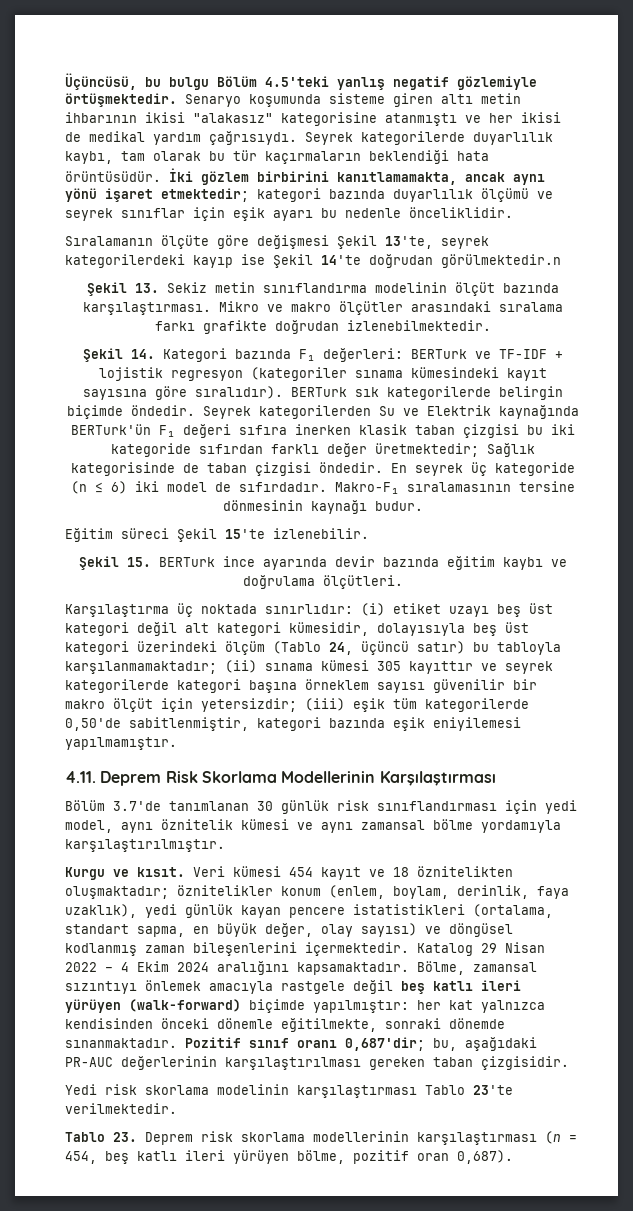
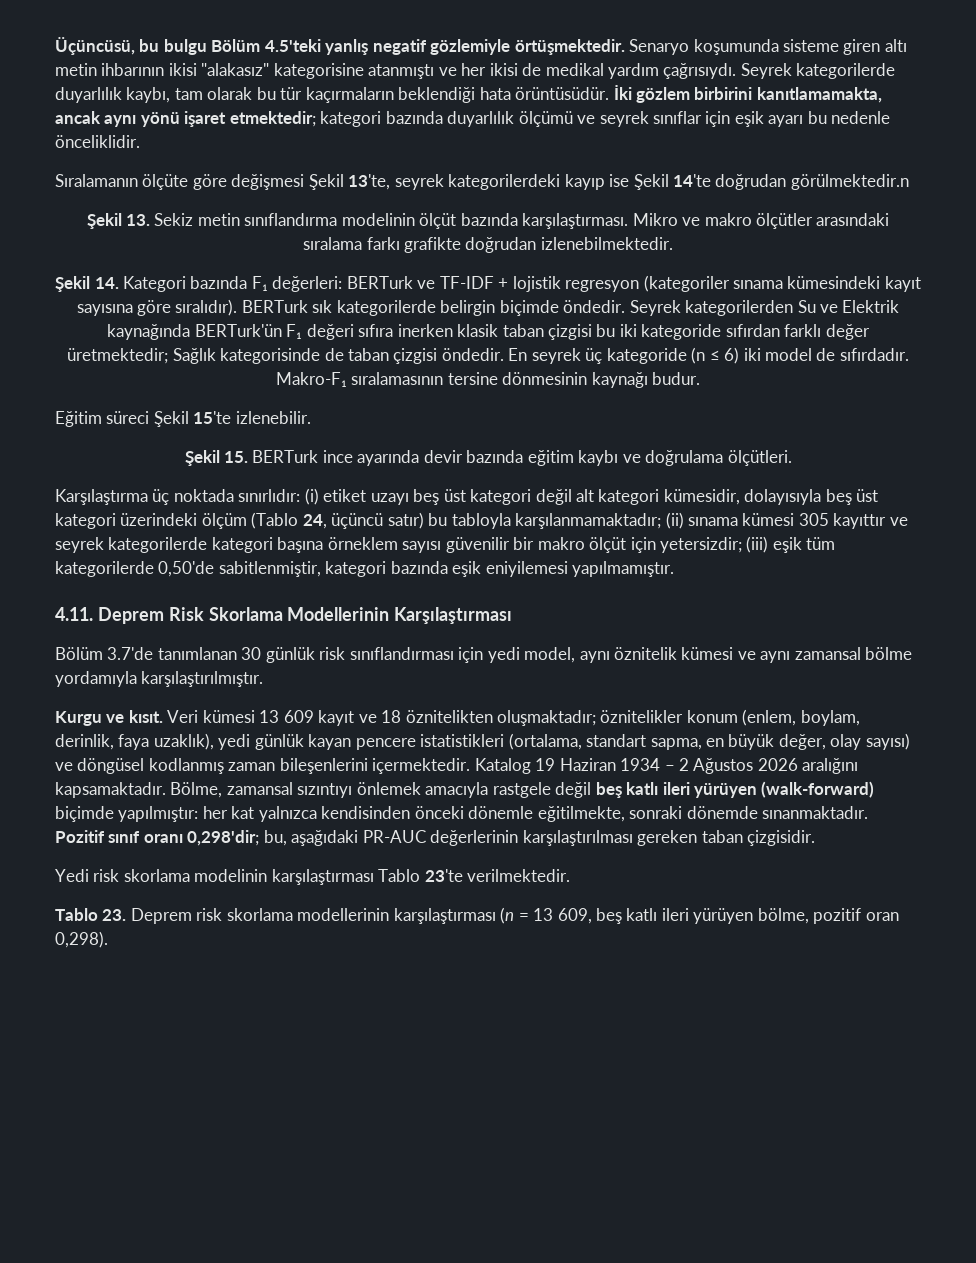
- Veri kümesi 454 kayıt ve 18 öznitelikten oluşmaktadır; öznitelikler konum (enlem, boylam, derinlik, faya uzaklık), yedi günlük kayan pencere istatistikleri (ortalama, standart sapma, en büyük değer, olay sayısı) ve döngüsel kodlanmış zaman bileşenlerini içermektedir.
+ Veri kümesi 13 609 kayıt ve 18 öznitelikten oluşmaktadır; öznitelikler konum (enlem, boylam, derinlik, faya uzaklık), yedi günlük kayan pencere istatistikleri (ortalama, standart sapma, en büyük değer, olay sayısı) ve döngüsel kodlanmış zaman bileşenlerini içermektedir.
- Katalog 29 Nisan 2022 – 4 Ekim 2024 aralığını kapsamaktadır.
+ Katalog 19 Haziran 1934 – 2 Ağustos 2026 aralığını kapsamaktadır.
- Pozitif sınıf oranı 0,687'dir; bu, aşağıdaki PR-AUC değerlerinin karşılaştırılması gereken taban çizgisidir.
+ Pozitif sınıf oranı 0,298'dir; bu, aşağıdaki PR-AUC değerlerinin karşılaştırılması gereken taban çizgisidir.
- Tablo 23. Deprem risk skorlama modellerinin karşılaştırması (n = 454, beş katlı ileri yürüyen bölme, pozitif oran 0,687).
+ Tablo 23. Deprem risk skorlama modellerinin karşılaştırması (n = 13 609, beş katlı ileri yürüyen bölme, pozitif oran 0,298).

